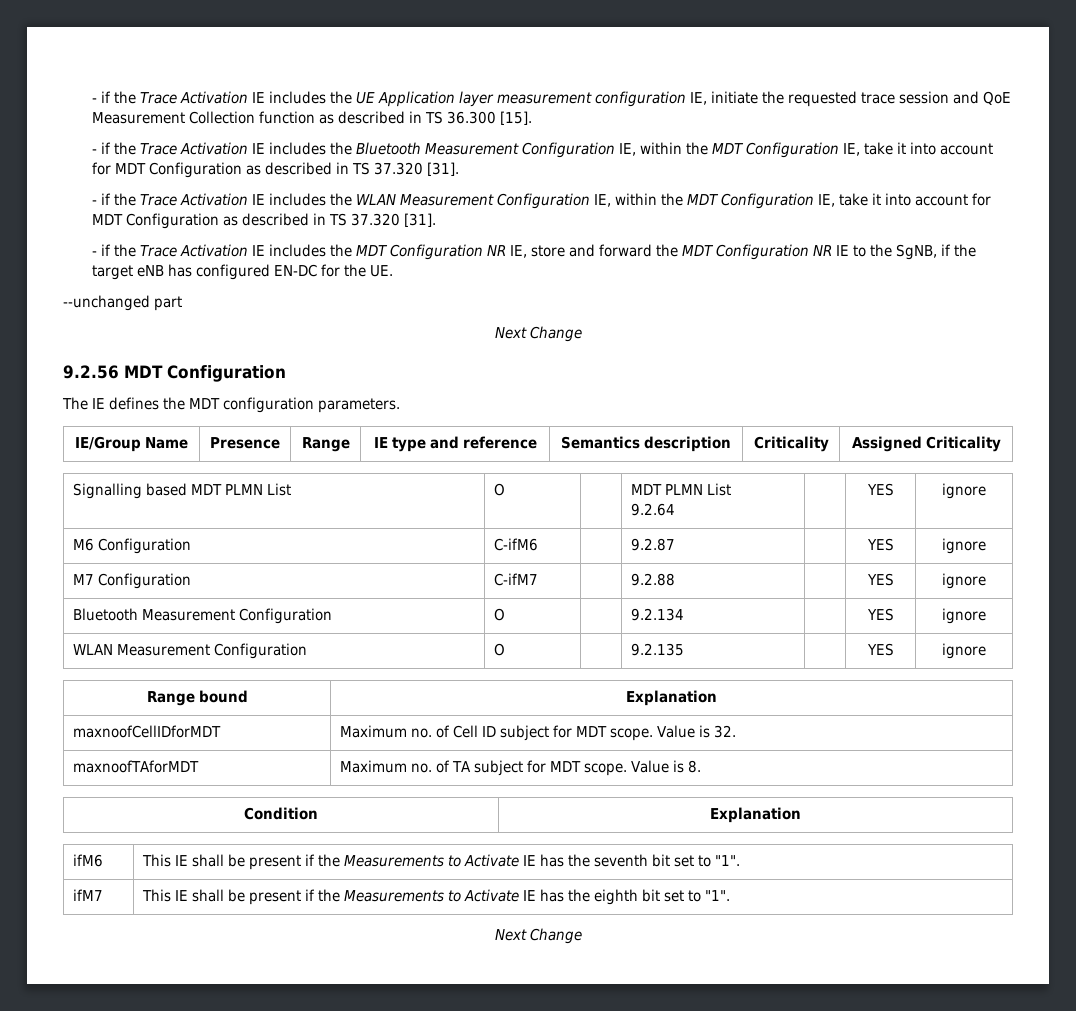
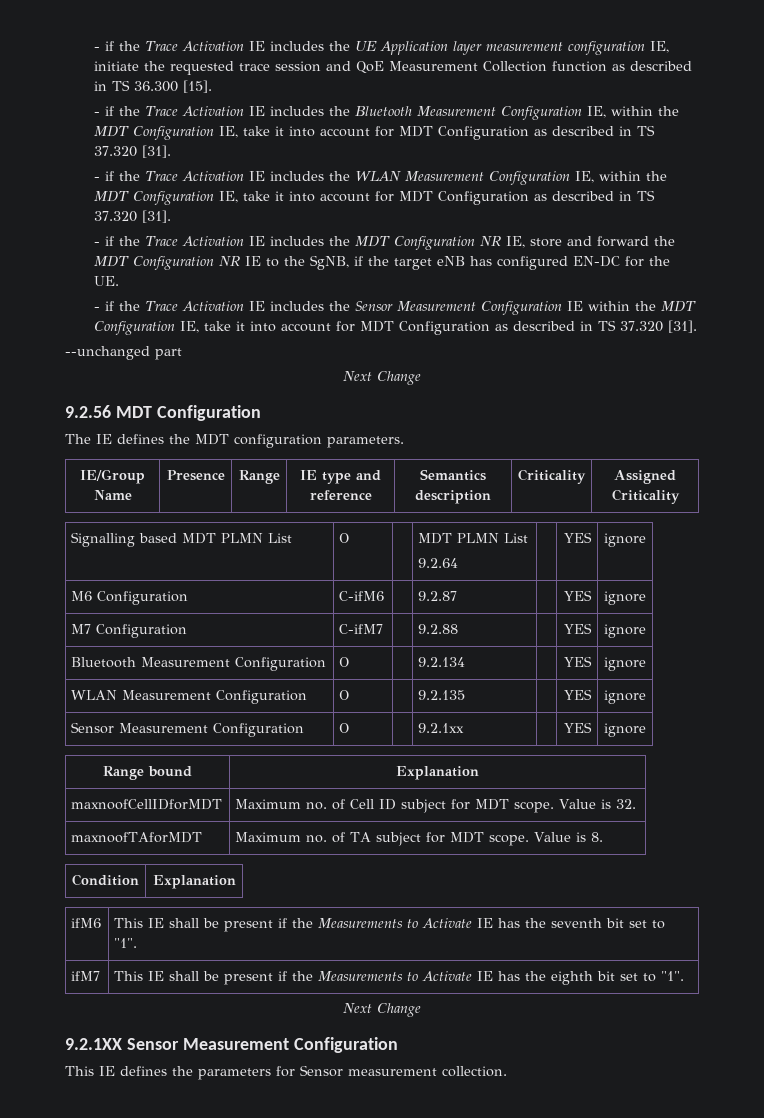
+ - if the Trace Activation IE includes the Sensor Measurement Configuration IE within the MDT Configuration IE, take it into account for MDT Configuration as described in TS 37.320 [31].
+ Sensor Measurement Configuration | O | | 9.2.1xx | | YES | ignore
+ 9.2.1XX Sensor Measurement Configuration
+ This IE defines the parameters for Sensor measurement collection.

